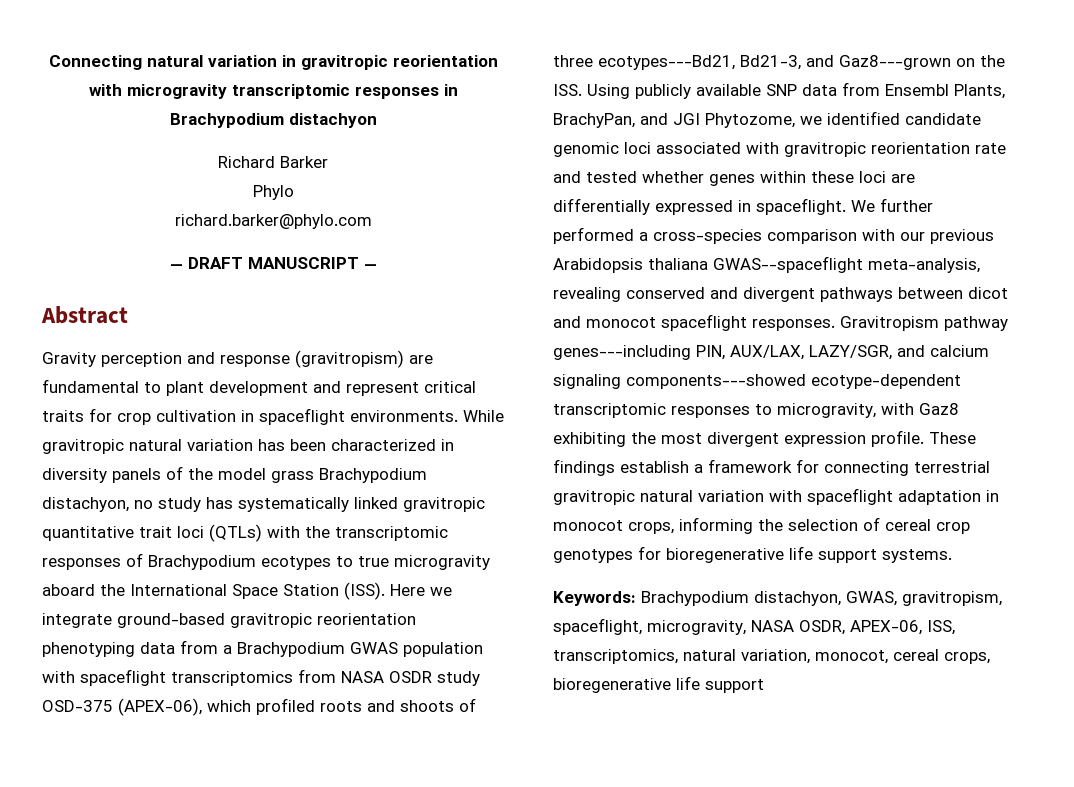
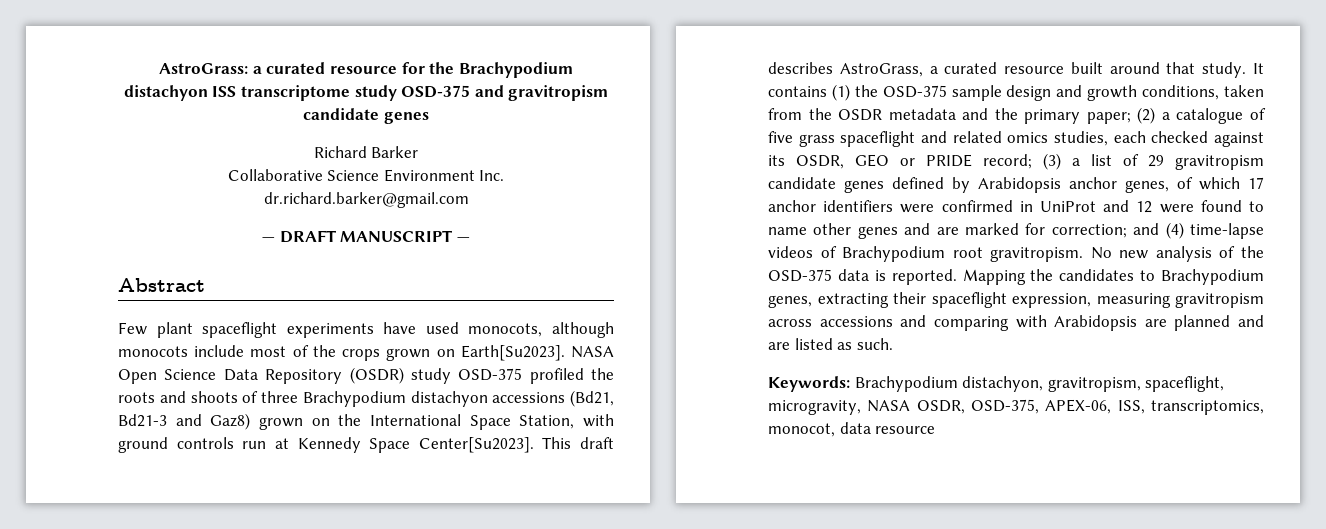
- Connecting natural variation in gravitropic reorientation with microgravity transcriptomic responses in Brachypodium distachyon
+ AstroGrass: a curated resource for the Brachypodium distachyon ISS transcriptome study OSD-375 and gravitropism candidate genes
  Richard Barker
- Phylo
- richard.barker@phylo.com
+ Collaborative Science Environment Inc.
+ dr.richard.barker@gmail.com
- Gravity perception and response (gravitropism) are fundamental to plant development and represent critical traits for crop cultivation in spaceflight environments. While gravitropic natural variation has been characterized in diversity panels of the model grass Brachypodium distachyon, no study has systematically linked gravitropic quantitative trait loci (QTLs) with the transcriptomic responses of Brachypodium ecotypes to true microgravity aboard the International Space Station (ISS). Here we integrate ground-based gravitropic reorientation phenotyping data from a Brachypodium GWAS population with spaceflight transcriptomics from NASA OSDR study OSD-375 (APEX-06), which profiled roots and shoots of three ecotypes---Bd21, Bd21-3, and Gaz8---grown on the ISS. Using publicly available SNP data from Ensembl Plants, BrachyPan, and JGI Phytozome, we identified candidate genomic loci associated with gravitropic reorientation rate and tested whether genes within these loci are differentially expressed in spaceflight. We further performed a cross-species comparison with our previous Arabidopsis thaliana GWAS--spaceflight meta-analysis, revealing conserved and divergent pathways between dicot and monocot spaceflight responses. Gravitropism pathway genes---including PIN, AUX/LAX, LAZY/SGR, and calcium signaling components---showed ecotype-dependent transcriptomic responses to microgravity, with Gaz8 exhibiting the most divergent expression profile. These findings establish a framework for connecting terrestrial gravitropic natural variation with spaceflight adaptation in monocot crops, informing the selection of cereal crop genotypes for bioregenerative life support systems.
+ Few plant spaceflight experiments have used monocots, although monocots include most of the crops grown on Earth[Su2023]. NASA Open Science Data Repository (OSDR) study OSD-375 profiled the roots and shoots of three Brachypodium distachyon accessions (Bd21, Bd21-3 and Gaz8) grown on the International Space Station, with ground controls run at Kennedy Space Center[Su2023]. This draft describes AstroGrass, a curated resource built around that study. It contains (1) the OSD-375 sample design and growth conditions, taken from the OSDR metadata and the primary paper; (2) a catalogue of five grass spaceflight and related omics studies, each checked against its OSDR, GEO or PRIDE record; (3) a list of 29 gravitropism candidate genes defined by Arabidopsis anchor genes, of which 17 anchor identifiers were confirmed in UniProt and 12 were found to name other genes and are marked for correction; and (4) time-lapse videos of Brachypodium root gravitropism. No new analysis of the OSD-375 data is reported. Mapping the candidates to Brachypodium genes, extracting their spaceflight expression, measuring gravitropism across accessions and comparing with Arabidopsis are planned and are listed as such.
- Keywords: Brachypodium distachyon, GWAS, gravitropism, spaceflight, microgravity, NASA OSDR, APEX-06, ISS, transcriptomics, natural variation, monocot, cereal crops, bioregenerative life support
+ Keywords: Brachypodium distachyon, gravitropism, spaceflight, microgravity, NASA OSDR, OSD-375, APEX-06, ISS, transcriptomics, monocot, data resource

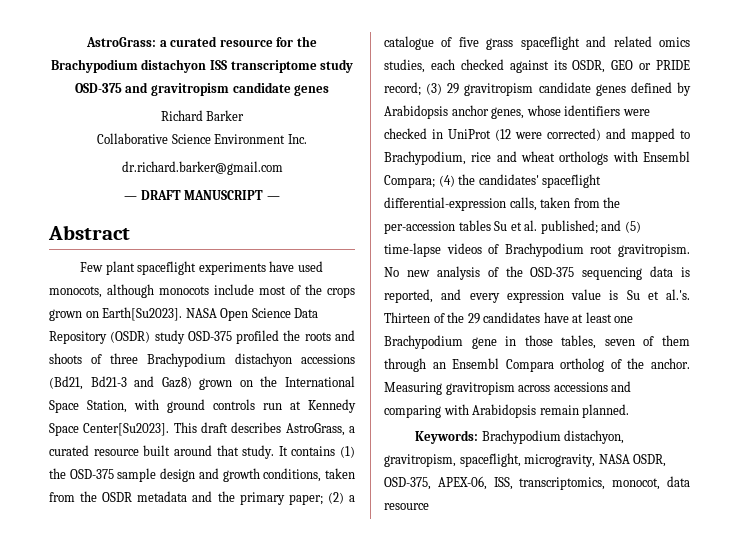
- It contains (1) the OSD-375 sample design and growth conditions, taken from the OSDR metadata and the primary paper; (2) a catalogue of five grass spaceflight and related omics studies, each checked against its OSDR, GEO or PRIDE record; (3) a list of 29 gravitropism candidate genes defined by Arabidopsis anchor genes, of which 17 anchor identifiers were confirmed in UniProt and 12 were found to name other genes and are marked for correction; and (4) time-lapse videos of Brachypodium root gravitropism.
+ It contains (1) the OSD-375 sample design and growth conditions, taken from the OSDR metadata and the primary paper; (2) a catalogue of five grass spaceflight and related omics studies, each checked against its OSDR, GEO or PRIDE record; (3) 29 gravitropism candidate genes defined by Arabidopsis anchor genes, whose identifiers were checked in UniProt (12 were corrected) and mapped to Brachypodium, rice and wheat orthologs with Ensembl Compara; (4) the candidates' spaceflight differential-expression calls, taken from the per-accession tables Su et al. published; and (5) time-lapse videos of Brachypodium root gravitropism.
- No new analysis of the OSD-375 data is reported. Mapping the candidates to Brachypodium genes, extracting their spaceflight expression, measuring gravitropism across accessions and comparing with Arabidopsis are planned and are listed as such.
+ No new analysis of the OSD-375 sequencing data is reported, and every expression value is Su et al.'s. Thirteen of the 29 candidates have at least one Brachypodium gene in those tables, seven of them through an Ensembl Compara ortholog of the anchor. Measuring gravitropism across accessions and comparing with Arabidopsis remain planned.

